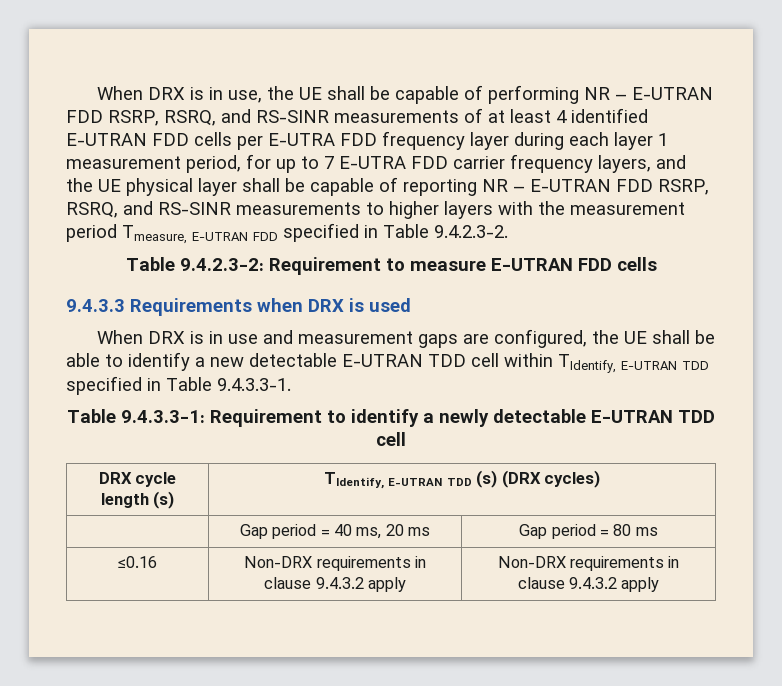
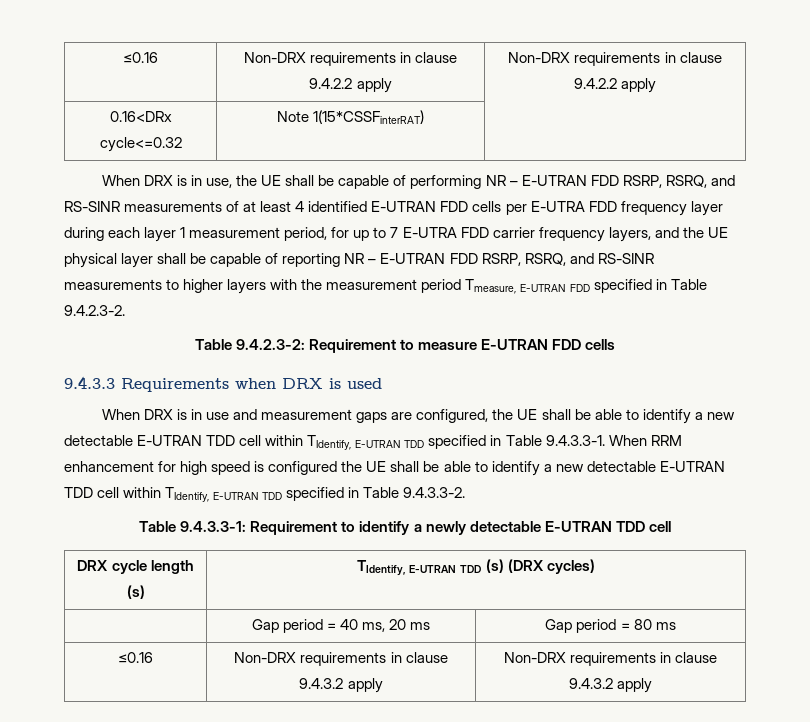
+ ≤0.16 | Non-DRX requirements in clause 9.4.2.2 apply | Non-DRX requirements in clause 9.4.2.2 apply
+ 0.16<DRx cycle<=0.32 | Note 1(15*CSSFinterRAT) |
- When DRX is in use and measurement gaps are configured, the UE shall be able to identify a new detectable E-UTRAN TDD cell within TIdentify, E-UTRAN TDD specified in Table 9.4.3.3-1.
+ When DRX is in use and measurement gaps are configured, the UE shall be able to identify a new detectable E-UTRAN TDD cell within TIdentify, E-UTRAN TDD specified in Table 9.4.3.3-1. When RRM enhancement for high speed is configured the UE shall be able to identify a new detectable E-UTRAN TDD cell within TIdentify, E-UTRAN TDD specified in Table 9.4.3.3-2.

